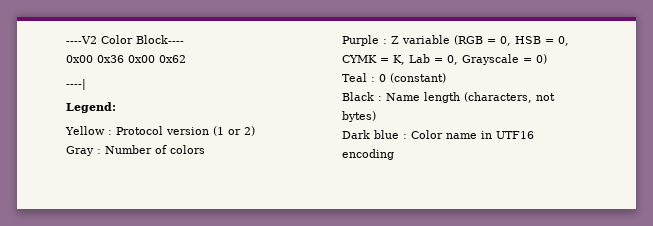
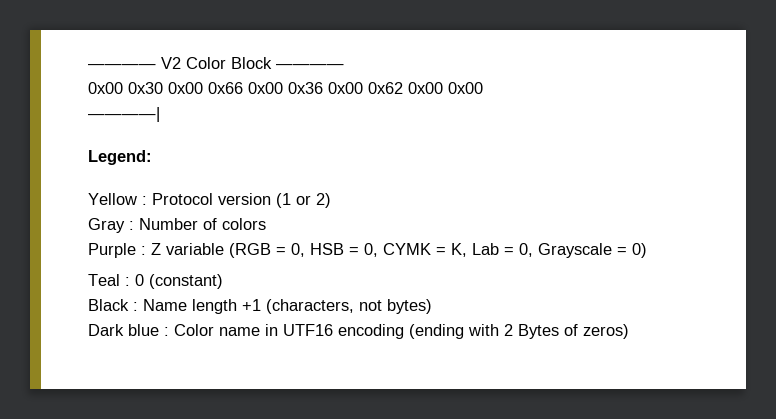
- ----V2 Color Block----
- 0x00 0x36 0x00 0x62
- ----|
+ ———— V2 Color Block ————
+ 0x00 0x30 0x00 0x66 0x00 0x36 0x00 0x62 0x00 0x00
+ ————|
- Black : Name length (characters, not bytes)
+ Black : Name length +1 (characters, not bytes)
- Dark blue : Color name in UTF16 encoding
+ Dark blue : Color name in UTF16 encoding (ending with 2 Bytes of zeros)

